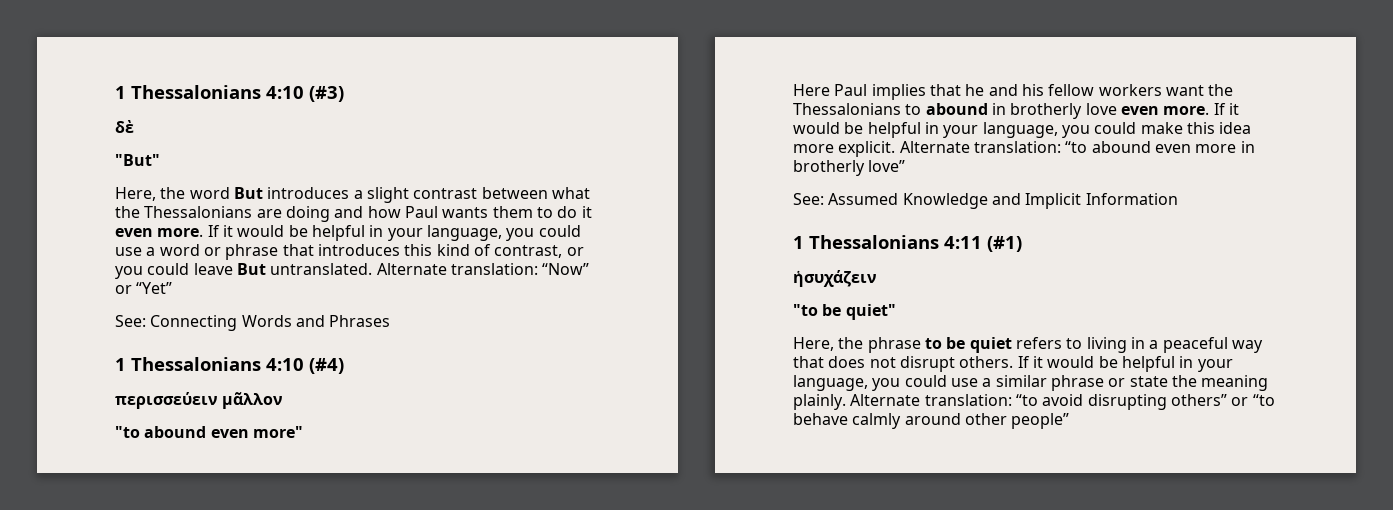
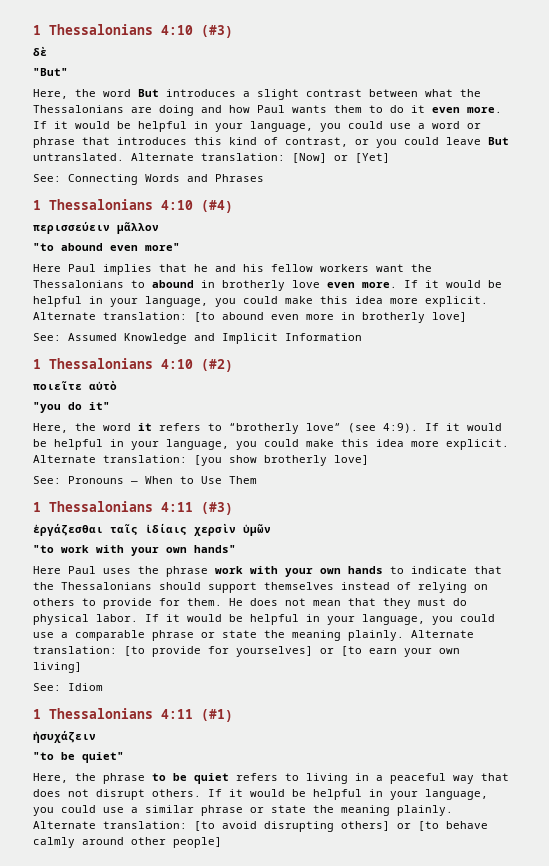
- Alternate translation: “Now” or “Yet”
+ Alternate translation: [Now] or [Yet]
- Alternate translation: “to abound even more in brotherly love”
+ Alternate translation: [to abound even more in brotherly love]
+ 1 Thessalonians 4:10 (#2)
+ ποιεῖτε αὐτὸ
+ "you do it"
+ Here, the word it refers to “brotherly love” (see 4:9). If it would be helpful in your language, you could make this idea more explicit. Alternate translation: [you show brotherly love]
+ See: Pronouns — When to Use Them
+ 1 Thessalonians 4:11 (#3)
+ ἐργάζεσθαι ταῖς ἰδίαις χερσὶν ὑμῶν
+ "to work with your own hands"
+ Here Paul uses the phrase work with your own hands to indicate that the Thessalonians should support themselves instead of relying on others to provide for them. He does not mean that they must do physical labor. If it would be helpful in your language, you could use a comparable phrase or state the meaning plainly. Alternate translation: [to provide for yourselves] or [to earn your own living]
+ See: Idiom
- Alternate translation: “to avoid disrupting others” or “to behave calmly around other people”
+ Alternate translation: [to avoid disrupting others] or [to behave calmly around other people]

